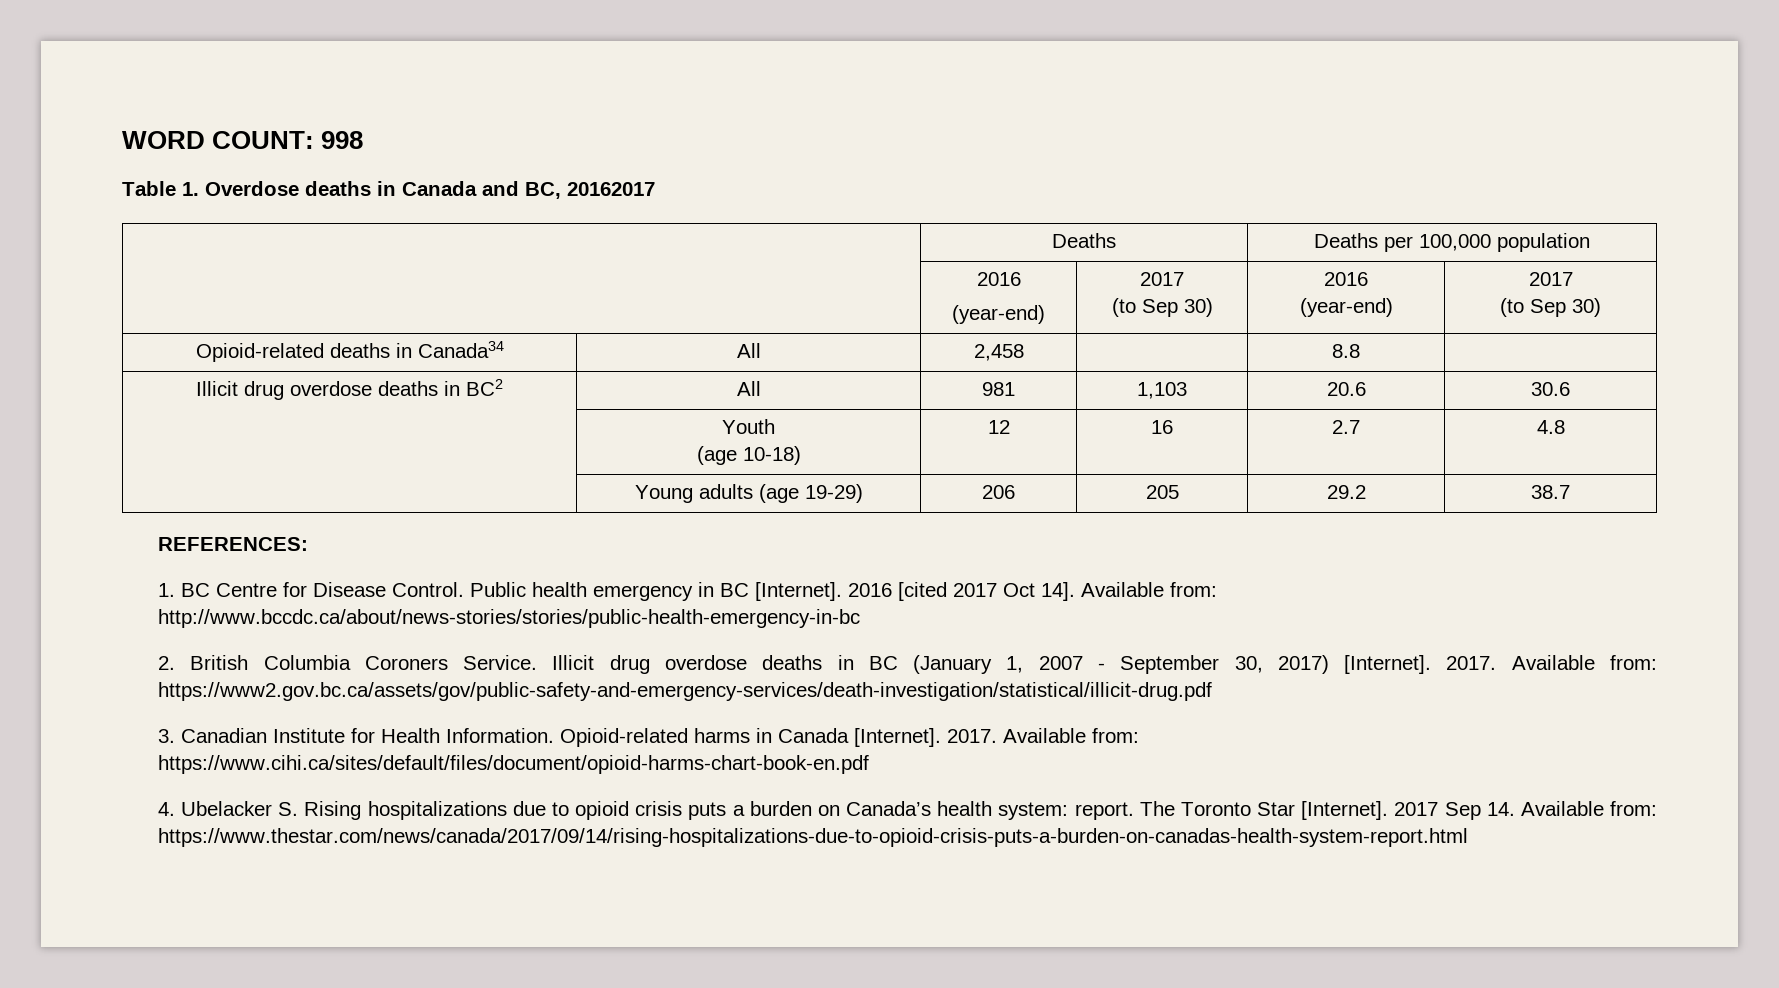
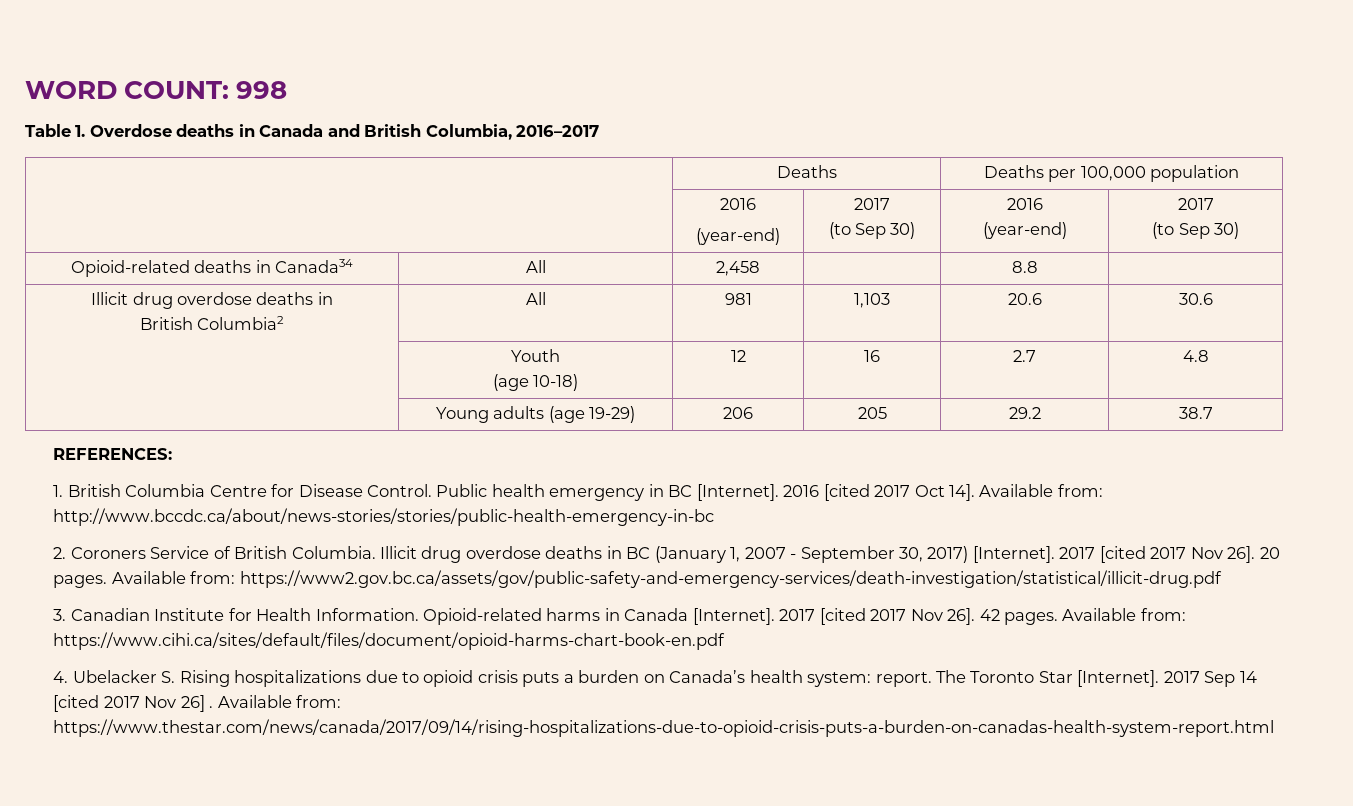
- Table 1. Overdose deaths in Canada and BC, 20162017
+ Table 1. Overdose deaths in Canada and British Columbia, 2016–2017
  Opioid-related deaths in Canada34 | All | 2,458 | | 8.8 |
- Illicit drug overdose deaths in BC2 | All | 981 | 1,103 | 20.6 | 30.6
+ Illicit drug overdose deaths in
+ British Columbia2 | All | 981 | 1,103 | 20.6 | 30.6
- 1. BC Centre for Disease Control.
+ 1. British Columbia Centre for Disease Control.
- 2. British Columbia Coroners Service.
+ 2. Coroners Service of British Columbia.
- Illicit drug overdose deaths in BC (January 1, 2007 - September 30, 2017) [Internet]. 2017.
+ Illicit drug overdose deaths in BC (January 1, 2007 - September 30, 2017) [Internet]. 2017 [cited 2017 Nov 26]. 20 pages.
- Opioid-related harms in Canada [Internet]. 2017.
+ Opioid-related harms in Canada [Internet]. 2017 [cited 2017 Nov 26]. 42 pages.
- 2017 Sep 14. Available from: https://www.thestar.com/news/canada/2017/09/14/rising-hospitalizations-due-to-opioid-crisis-puts-a-burden-on-canadas-health-system-report.html
+ 2017 Sep 14 [cited 2017 Nov 26] . Available from: https://www.thestar.com/news/canada/2017/09/14/rising-hospitalizations-due-to-opioid-crisis-puts-a-burden-on-canadas-health-system-report.html

